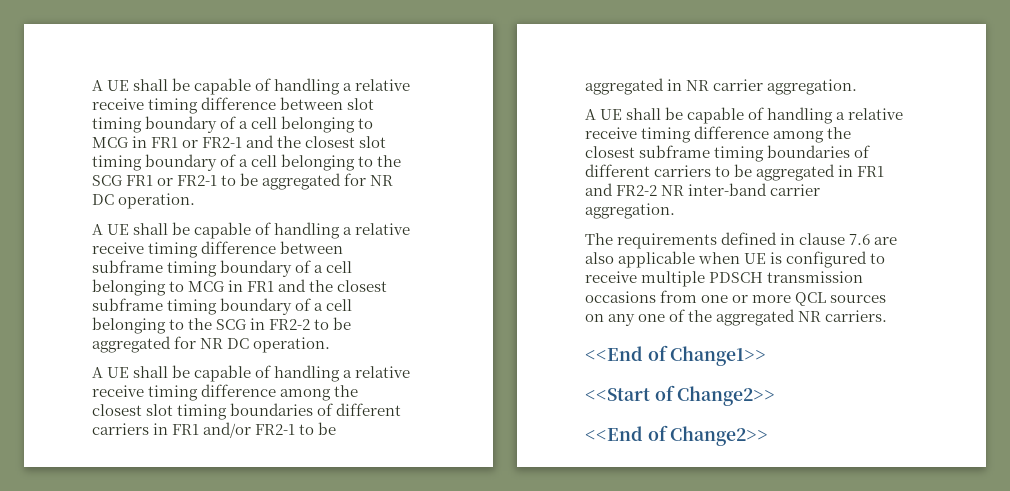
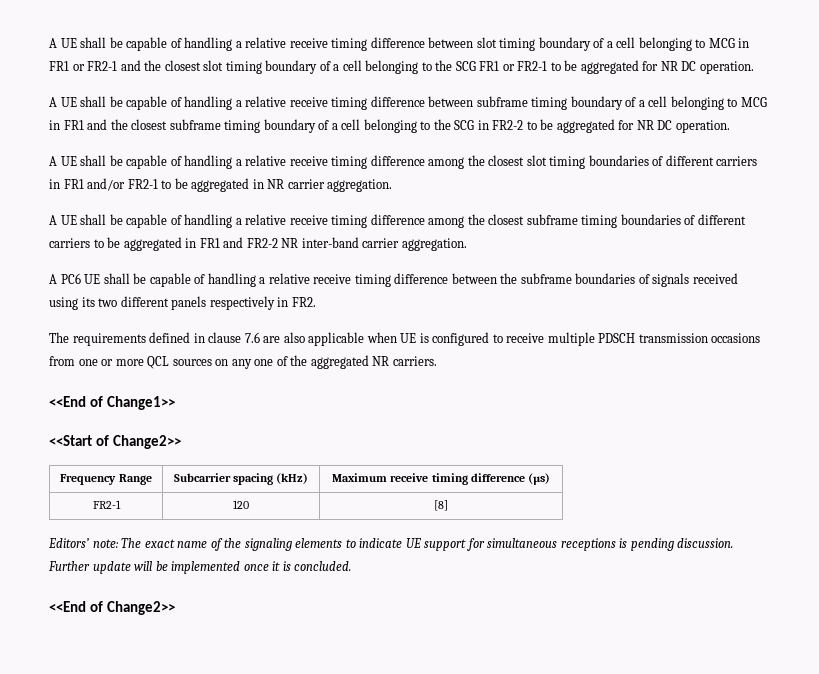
+ A PC6 UE shall be capable of handling a relative receive timing difference between the subframe boundaries of signals received using its two different panels respectively in FR2.
+ Frequency Range | Subcarrier spacing (kHz) | Maximum receive timing difference (µs)
+ FR2-1 | 120 | [8]
+ Editors’ note: The exact name of the signaling elements to indicate UE support for simultaneous receptions is pending discussion. Further update will be implemented once it is concluded.

